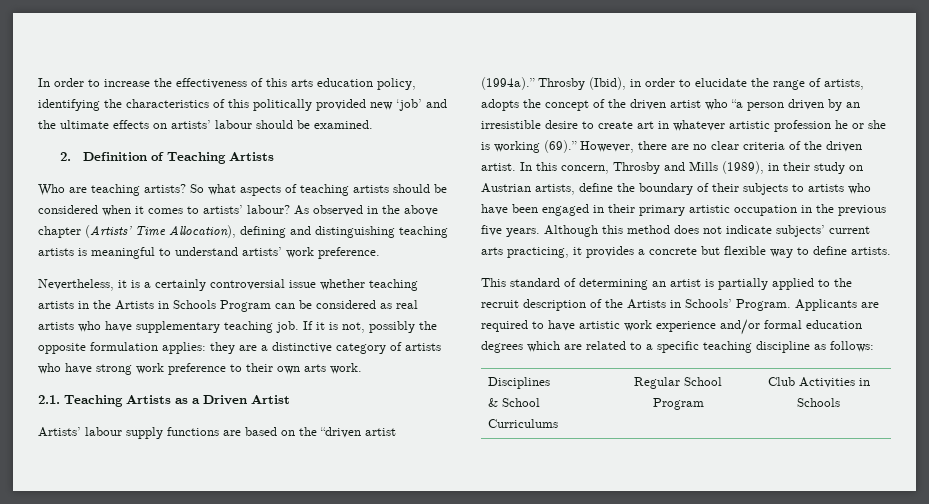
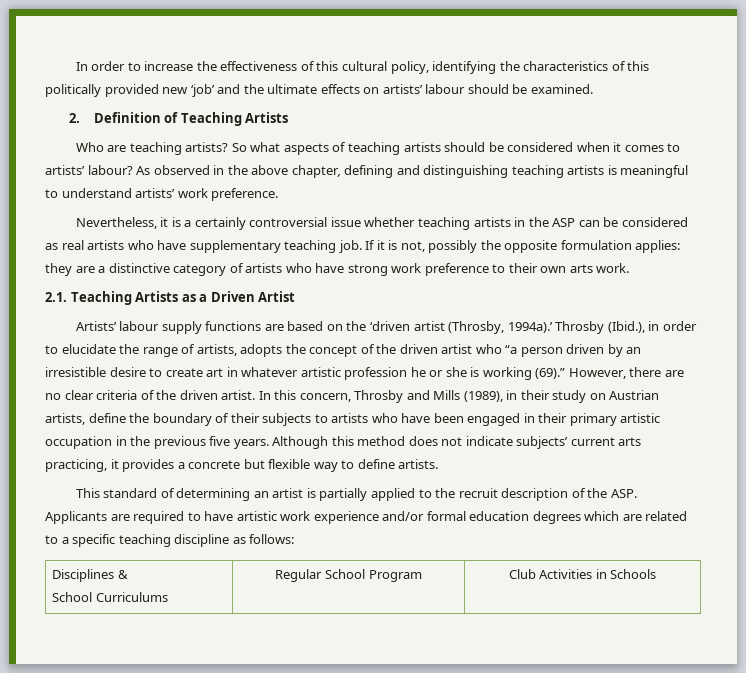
- In order to increase the effectiveness of this arts education policy, identifying the characteristics of this politically provided new ‘job’ and the ultimate effects on artists’ labour should be examined.
+ In order to increase the effectiveness of this cultural policy, identifying the characteristics of this politically provided new ‘job’ and the ultimate effects on artists’ labour should be examined.
- As observed in the above chapter (Artists’ Time Allocation), defining and distinguishing teaching artists is meaningful to understand artists’ work preference.
+ As observed in the above chapter, defining and distinguishing teaching artists is meaningful to understand artists’ work preference.
- Nevertheless, it is a certainly controversial issue whether teaching artists in the Artists in Schools Program can be considered as real artists who have supplementary teaching job.
+ Nevertheless, it is a certainly controversial issue whether teaching artists in the ASP can be considered as real artists who have supplementary teaching job.
- Artists’ labour supply functions are based on the “driven artist (1994a).” Throsby (Ibid), in order to elucidate the range of artists, adopts the concept of the driven artist who “a person driven by an irresistible desire to create art in whatever artistic profession he or she is working (69).”
+ Artists’ labour supply functions are based on the ‘driven artist (Throsby, 1994a).’ Throsby (Ibid.), in order to elucidate the range of artists, adopts the concept of the driven artist who “a person driven by an irresistible desire to create art in whatever artistic profession he or she is working (69).”
- This standard of determining an artist is partially applied to the recruit description of the Artists in Schools’ Program. Applicants are required to have artistic work experience and/or formal education degrees which are related to a specific teaching discipline as follows:
+ This standard of determining an artist is partially applied to the recruit description of the ASP. Applicants are required to have artistic work experience and/or formal education degrees which are related to a specific teaching discipline as follows:
- Disciplines
- & School Curriculums | Regular School Program | Club Activities in Schools
+ Disciplines &
+ School Curriculums | Regular School Program | Club Activities in Schools

